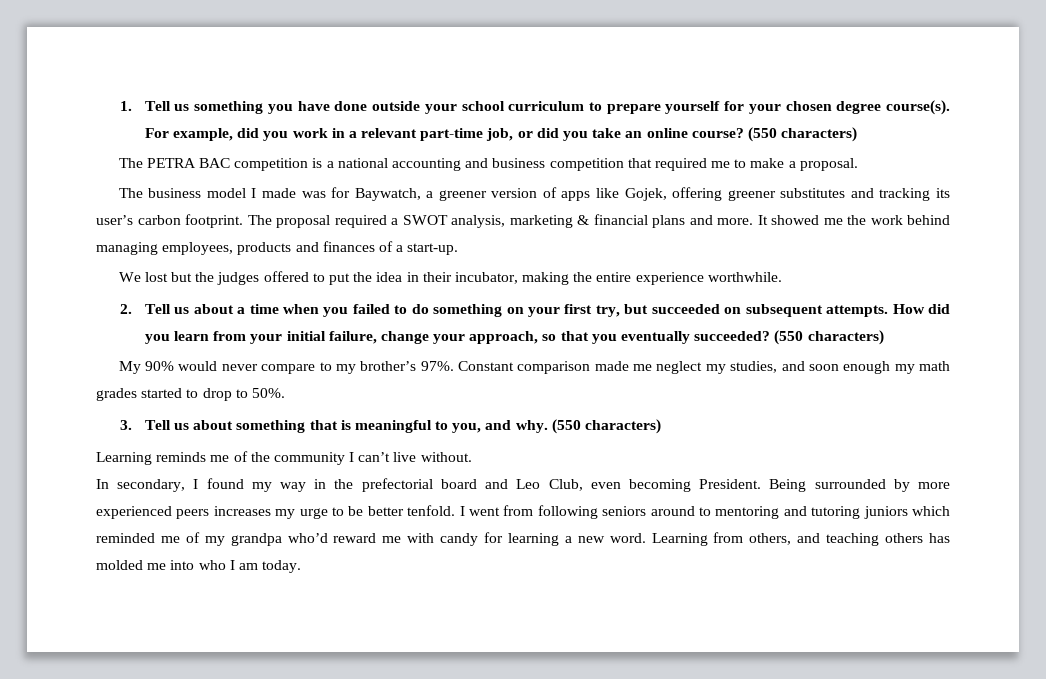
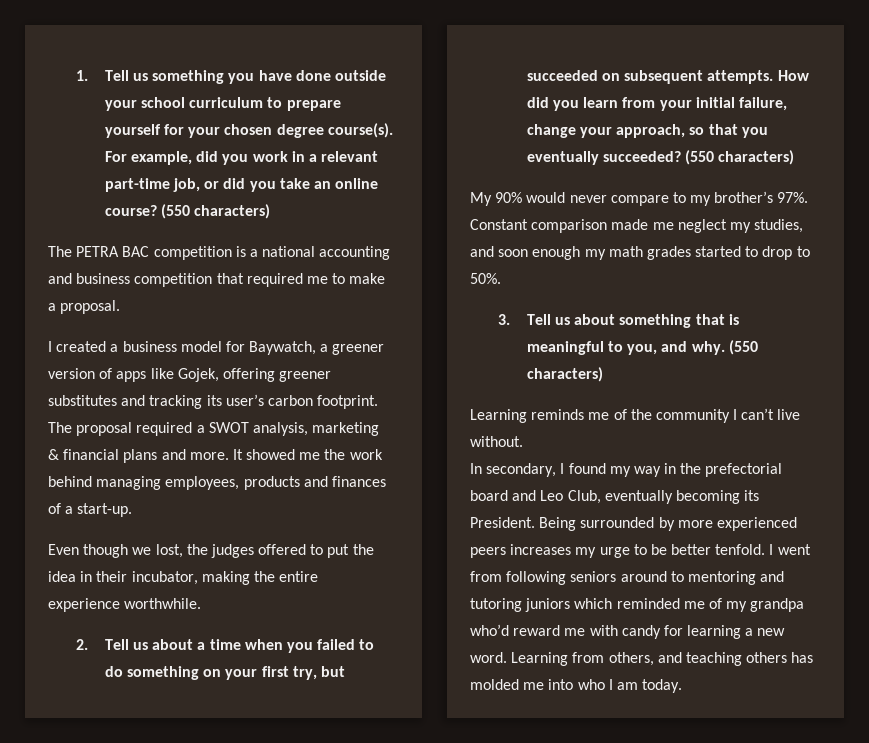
- The business model I made was for Baywatch, a greener version of apps like Gojek, offering greener substitutes and tracking its user’s carbon footprint.
+ I created a business model for Baywatch, a greener version of apps like Gojek, offering greener substitutes and tracking its user’s carbon footprint.
- We lost but the judges offered to put the idea in their incubator, making the entire experience worthwhile.
+ Even though we lost, the judges offered to put the idea in their incubator, making the entire experience worthwhile.
- In secondary, I found my way in the prefectorial board and Leo Club, even becoming President.
+ In secondary, I found my way in the prefectorial board and Leo Club, eventually becoming its President.

